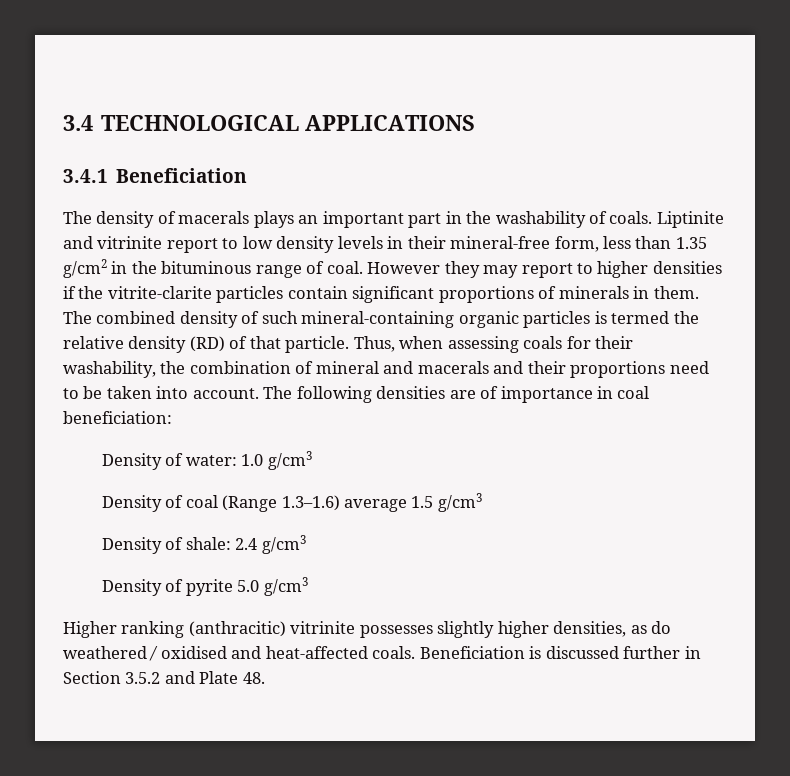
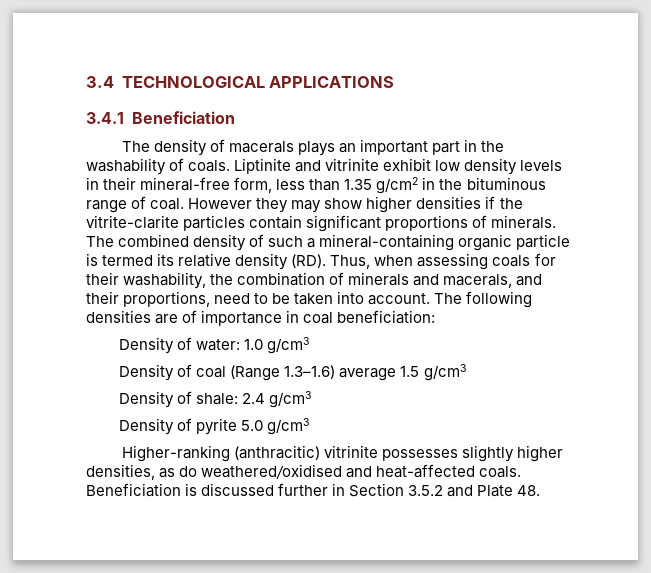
- Liptinite and vitrinite report to low density levels in their mineral-free form, less than 1.35 g/cm2 in the bituminous range of coal.
+ Liptinite and vitrinite exhibit low density levels in their mineral-free form, less than 1.35 g/cm2 in the bituminous range of coal.
- However they may report to higher densities if the vitrite-clarite particles contain significant proportions of minerals in them.
+ However they may show higher densities if the vitrite-clarite particles contain significant proportions of minerals.
- The combined density of such mineral-containing organic particles is termed the relative density (RD) of that particle. Thus, when assessing coals for their washability, the combination of mineral and macerals and their proportions need to be taken into account.
+ The combined density of such a mineral-containing organic particle is termed its relative density (RD). Thus, when assessing coals for their washability, the combination of minerals and macerals, and their proportions, need to be taken into account.
- Higher ranking (anthracitic) vitrinite possesses slightly higher densities, as do weathered / oxidised and heat-affected coals.
+ Higher-ranking (anthracitic) vitrinite possesses slightly higher densities, as do weathered/oxidised and heat-affected coals.

